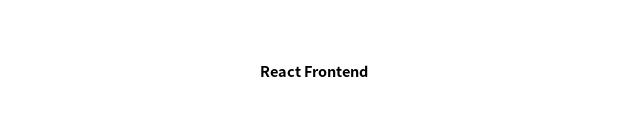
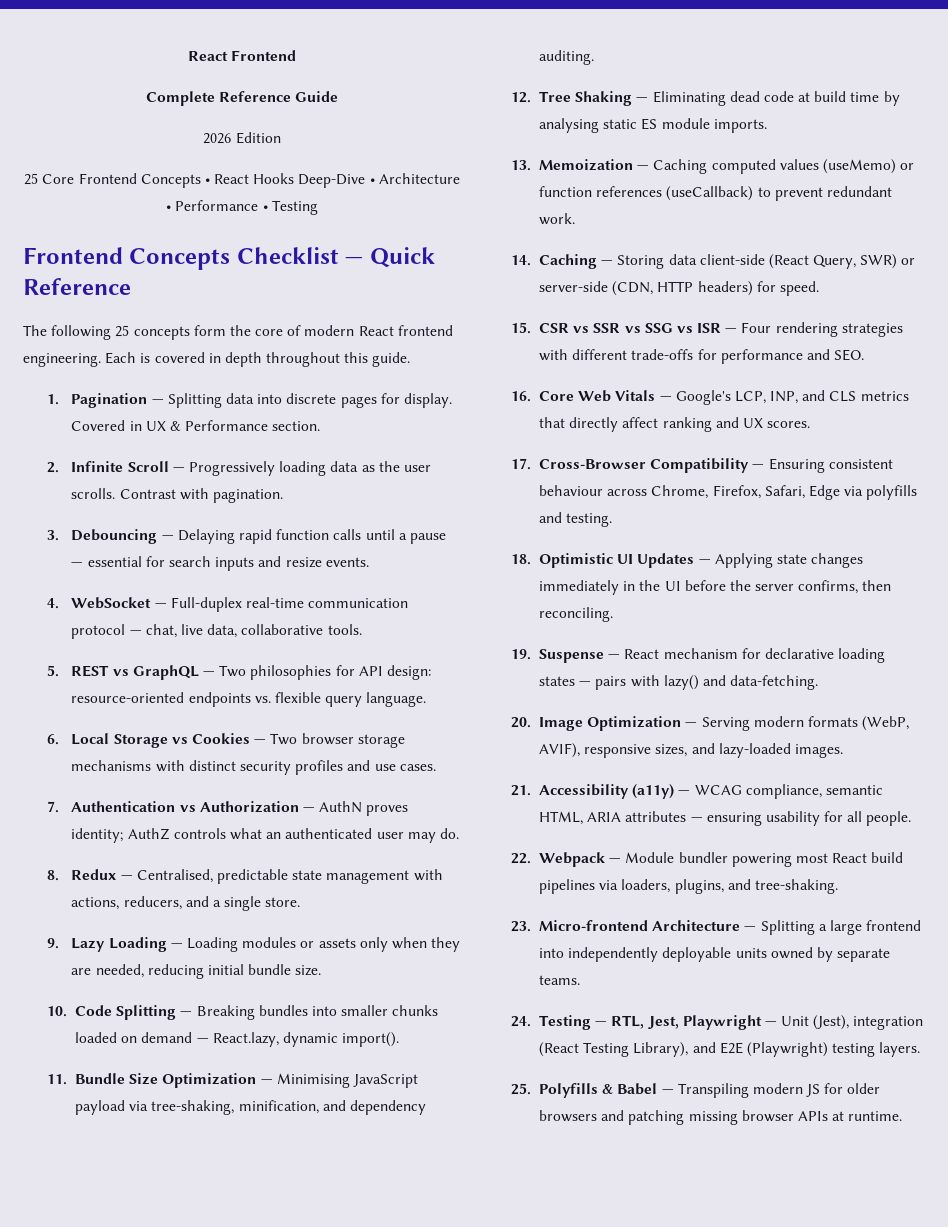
+ Complete Reference Guide
+ 2026 Edition
+ 25 Core Frontend Concepts • React Hooks Deep-Dive • Architecture • Performance • Testing
+ Frontend Concepts Checklist — Quick Reference
+ The following 25 concepts form the core of modern React frontend engineering. Each is covered in depth throughout this guide.
+ 1. Pagination — Splitting data into discrete pages for display. Covered in UX & Performance section.
+ 2. Infinite Scroll — Progressively loading data as the user scrolls. Contrast with pagination.
+ 3. Debouncing — Delaying rapid function calls until a pause — essential for search inputs and resize events.
+ 4. WebSocket — Full-duplex real-time communication protocol — chat, live data, collaborative tools.
+ 5. REST vs GraphQL — Two philosophies for API design: resource-oriented endpoints vs. flexible query language.
+ 6. Local Storage vs Cookies — Two browser storage mechanisms with distinct security profiles and use cases.
+ 7. Authentication vs Authorization — AuthN proves identity; AuthZ controls what an authenticated user may do.
+ 8. Redux — Centralised, predictable state management with actions, reducers, and a single store.
+ 9. Lazy Loading — Loading modules or assets only when they are needed, reducing initial bundle size.
+ 10. Code Splitting — Breaking bundles into smaller chunks loaded on demand — React.lazy, dynamic import().
+ 11. Bundle Size Optimization — Minimising JavaScript payload via tree-shaking, minification, and dependency auditing.
+ 12. Tree Shaking — Eliminating dead code at build time by analysing static ES module imports.
+ 13. Memoization — Caching computed values (useMemo) or function references (useCallback) to prevent redundant work.
+ 14. Caching — Storing data client-side (React Query, SWR) or server-side (CDN, HTTP headers) for speed.
+ 15. CSR vs SSR vs SSG vs ISR — Four rendering strategies with different trade-offs for performance and SEO.
+ 16. Core Web Vitals — Google's LCP, INP, and CLS metrics that directly affect ranking and UX scores.
+ 17. Cross-Browser Compatibility — Ensuring consistent behaviour across Chrome, Firefox, Safari, Edge via polyfills and testing.
+ 18. Optimistic UI Updates — Applying state changes immediately in the UI before the server confirms, then reconciling.
+ 19. Suspense — React mechanism for declarative loading states — pairs with lazy() and data-fetching.
+ 20. Image Optimization — Serving modern formats (WebP, AVIF), responsive sizes, and lazy-loaded images.
+ 21. Accessibility (a11y) — WCAG compliance, semantic HTML, ARIA attributes — ensuring usability for all people.
+ 22. Webpack — Module bundler powering most React build pipelines via loaders, plugins, and tree-shaking.
+ 23. Micro-frontend Architecture — Splitting a large frontend into independently deployable units owned by separate teams.
+ 24. Testing — RTL, Jest, Playwright — Unit (Jest), integration (React Testing Library), and E2E (Playwright) testing layers.
+ 25. Polyfills & Babel — Transpiling modern JS for older browsers and patching missing browser APIs at runtime.

